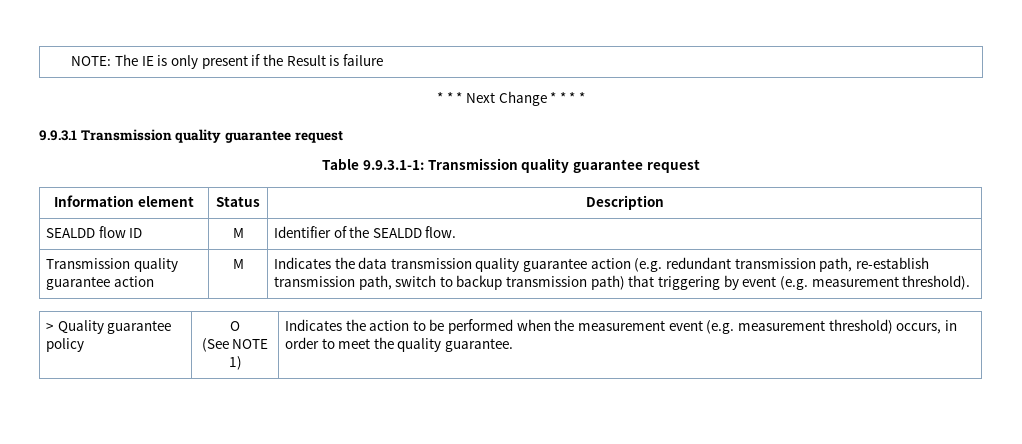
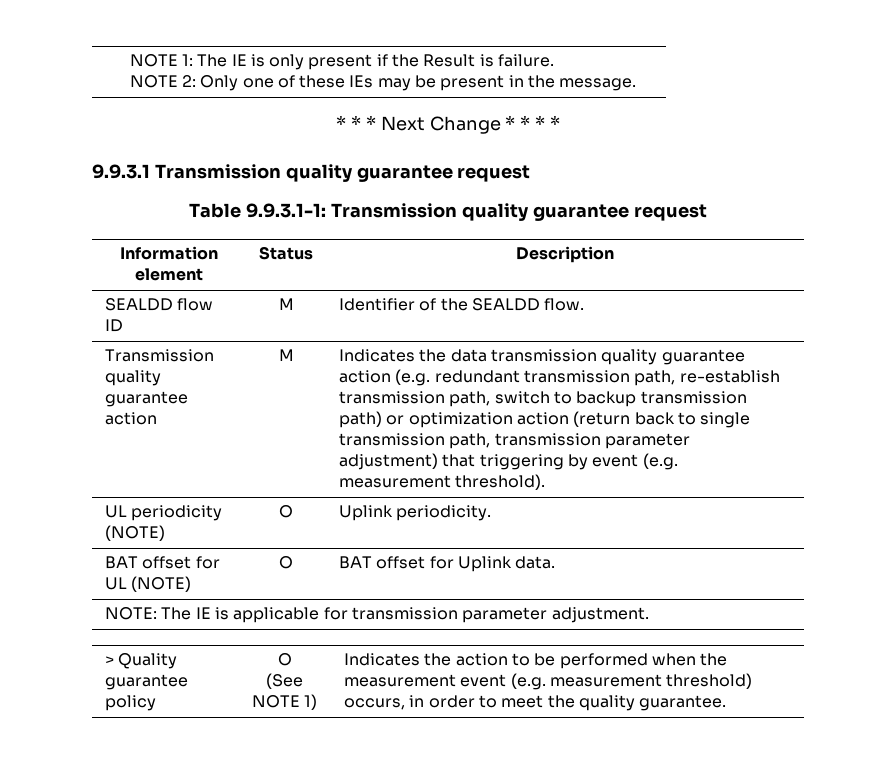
- NOTE: The IE is only present if the Result is failure
+ NOTE 1: The IE is only present if the Result is failure.
+ NOTE 2: Only one of these IEs may be present in the message.
- Indicates the data transmission quality guarantee action (e.g. redundant transmission path, re-establish transmission path, switch to backup transmission path) that triggering by event (e.g. measurement threshold).
+ Indicates the data transmission quality guarantee action (e.g. redundant transmission path, re-establish transmission path, switch to backup transmission path) or optimization action (return back to single transmission path, transmission parameter adjustment) that triggering by event (e.g. measurement threshold).
+ UL periodicity (NOTE) | O | Uplink periodicity.
+ BAT offset for UL (NOTE) | O | BAT offset for Uplink data.
+ NOTE: The IE is applicable for transmission parameter adjustment.

